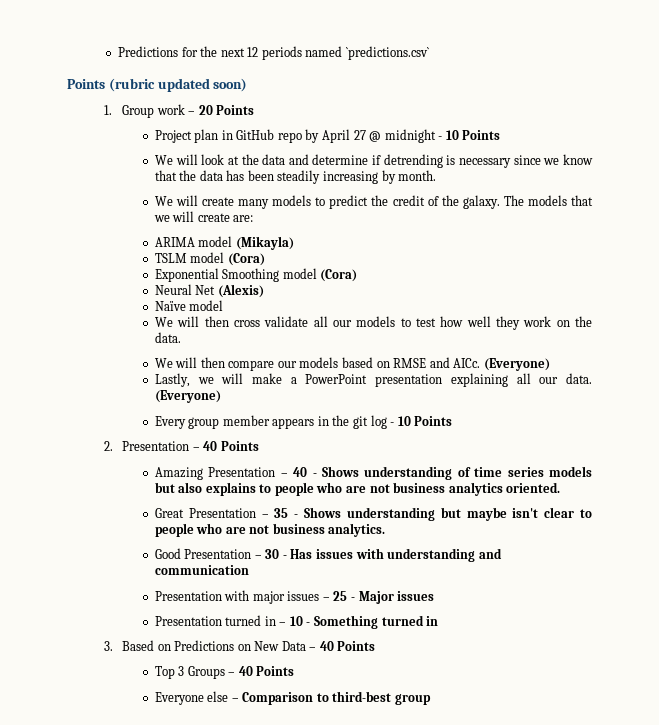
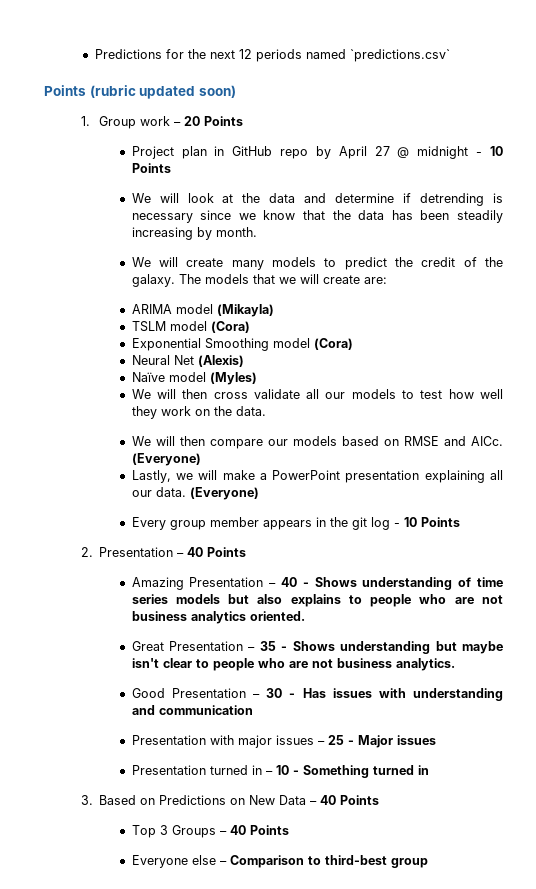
- Naïve model
+ Naïve model (Myles)

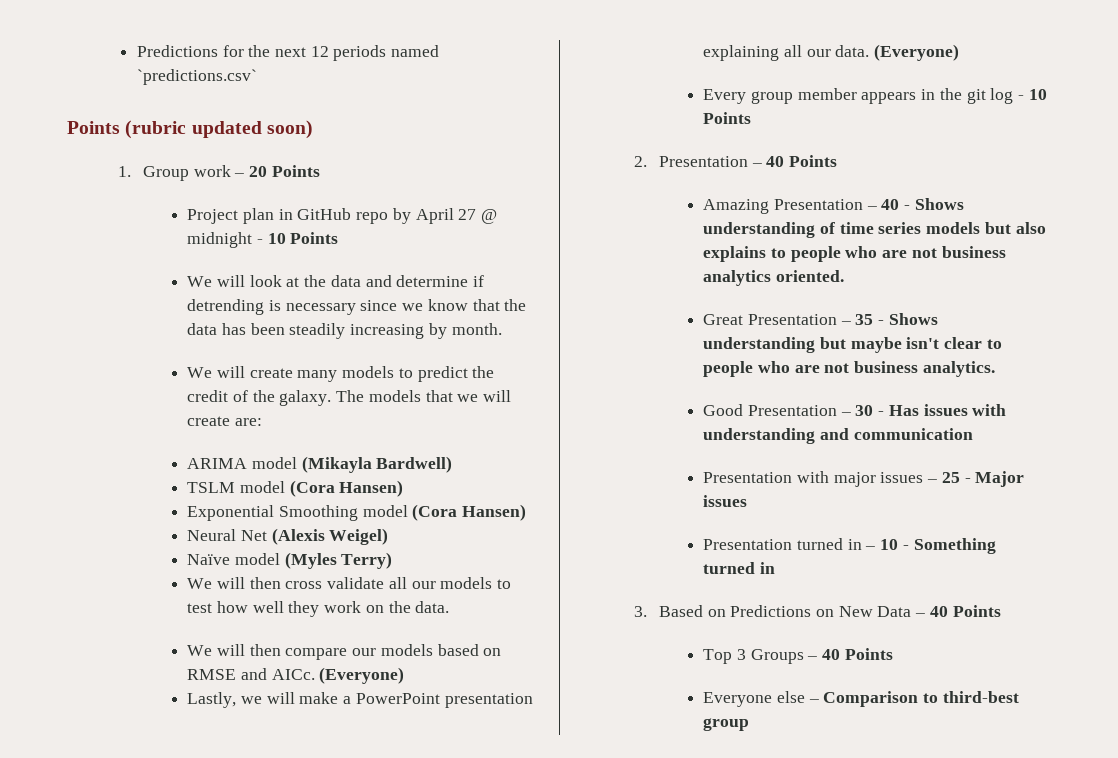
- ARIMA model (Mikayla)
+ ARIMA model (Mikayla Bardwell)
- TSLM model (Cora)
+ TSLM model (Cora Hansen)
- Exponential Smoothing model (Cora)
+ Exponential Smoothing model (Cora Hansen)
- Neural Net (Alexis)
+ Neural Net (Alexis Weigel)
- Naïve model (Myles)
+ Naïve model (Myles Terry)

